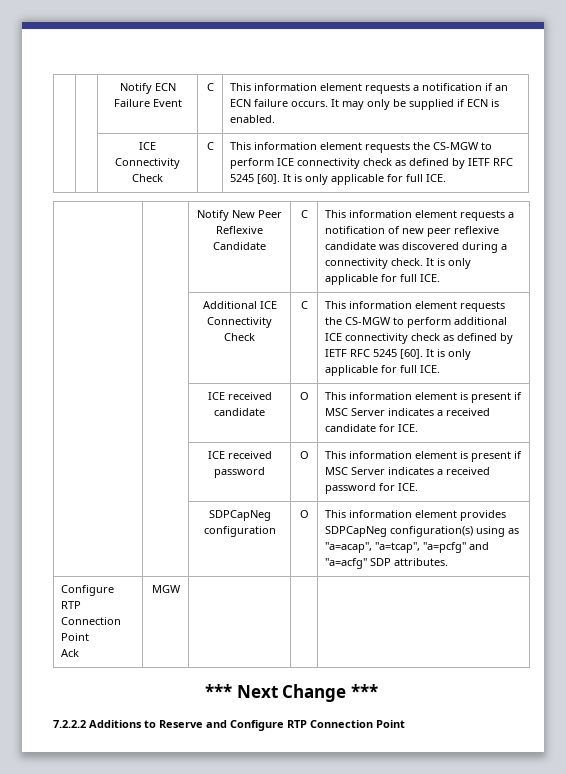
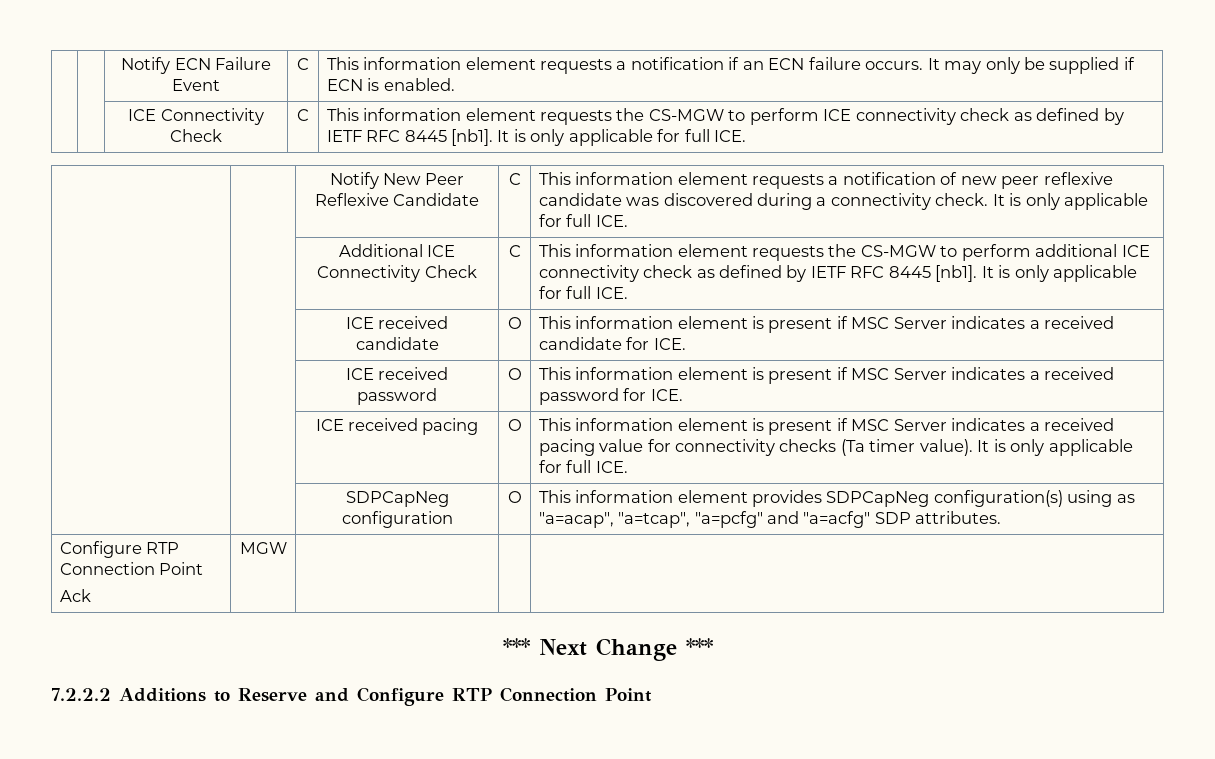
- | | ICE Connectivity Check | C | This information element requests the CS-MGW to perform ICE connectivity check as defined by IETF RFC 5245 [60]. It is only applicable for full ICE.
+ | | ICE Connectivity Check | C | This information element requests the CS-MGW to perform ICE connectivity check as defined by IETF RFC 8445 [nb1]. It is only applicable for full ICE.
- | | Additional ICE Connectivity Check | C | This information element requests the CS-MGW to perform additional ICE connectivity check as defined by IETF RFC 5245 [60]. It is only applicable for full ICE.
+ | | Additional ICE Connectivity Check | C | This information element requests the CS-MGW to perform additional ICE connectivity check as defined by IETF RFC 8445 [nb1]. It is only applicable for full ICE.
+ | | ICE received pacing | O | This information element is present if MSC Server indicates a received pacing value for connectivity checks (Ta timer value). It is only applicable for full ICE.

